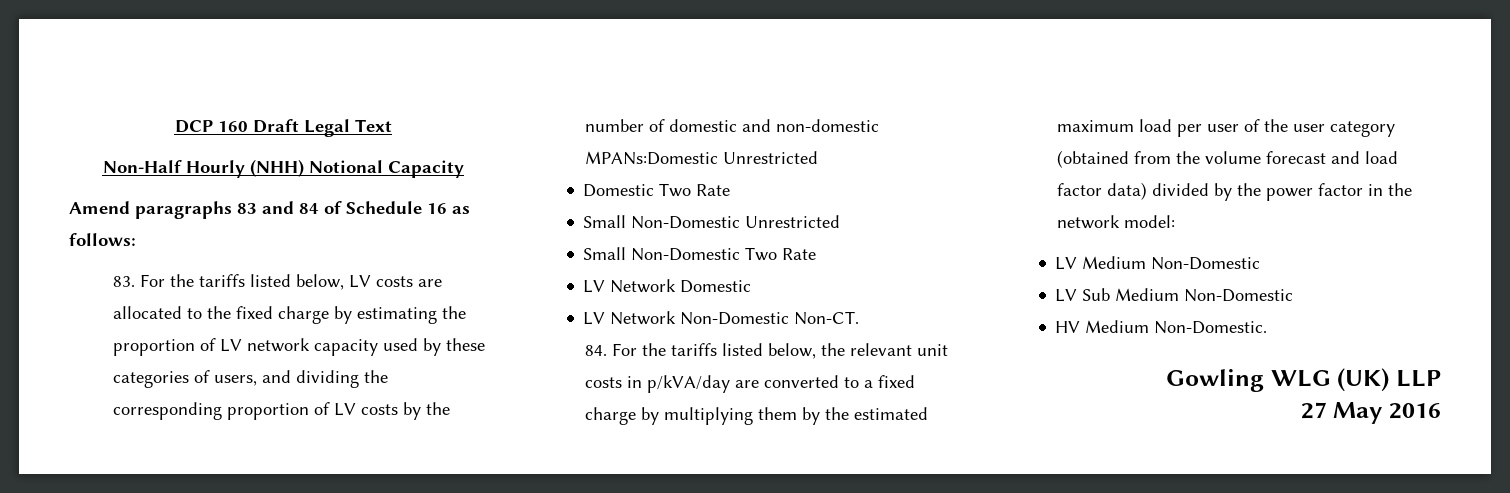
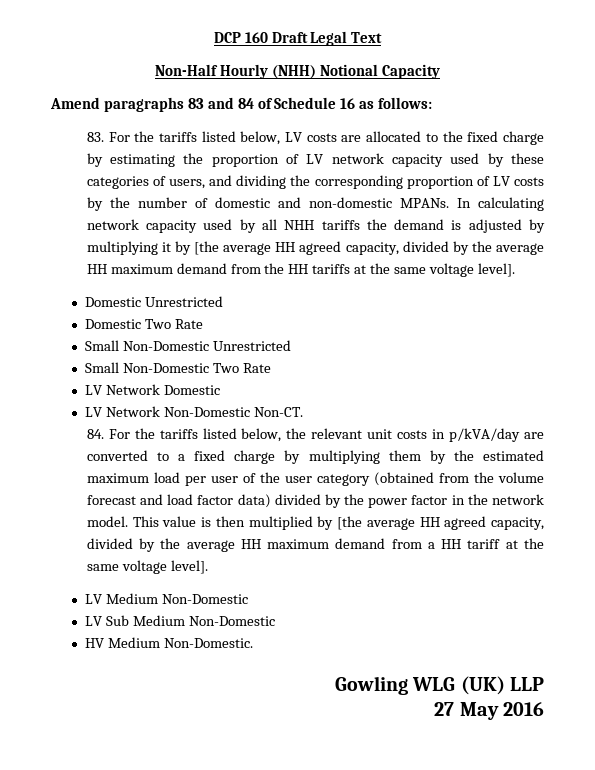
- 83. For the tariffs listed below, LV costs are allocated to the fixed charge by estimating the proportion of LV network capacity used by these categories of users, and dividing the corresponding proportion of LV costs by the number of domestic and non-domestic MPANs:Domestic Unrestricted
+ 83. For the tariffs listed below, LV costs are allocated to the fixed charge by estimating the proportion of LV network capacity used by these categories of users, and dividing the corresponding proportion of LV costs by the number of domestic and non-domestic MPANs. In calculating network capacity used by all NHH tariffs the demand is adjusted by multiplying it by [the average HH agreed capacity, divided by the average HH maximum demand from the HH tariffs at the same voltage level].
+ Domestic Unrestricted
- 84. For the tariffs listed below, the relevant unit costs in p/kVA/day are converted to a fixed charge by multiplying them by the estimated maximum load per user of the user category (obtained from the volume forecast and load factor data) divided by the power factor in the network model:
+ 84. For the tariffs listed below, the relevant unit costs in p/kVA/day are converted to a fixed charge by multiplying them by the estimated maximum load per user of the user category (obtained from the volume forecast and load factor data) divided by the power factor in the network model. This value is then multiplied by [the average HH agreed capacity, divided by the average HH maximum demand from a HH tariff at the same voltage level].

